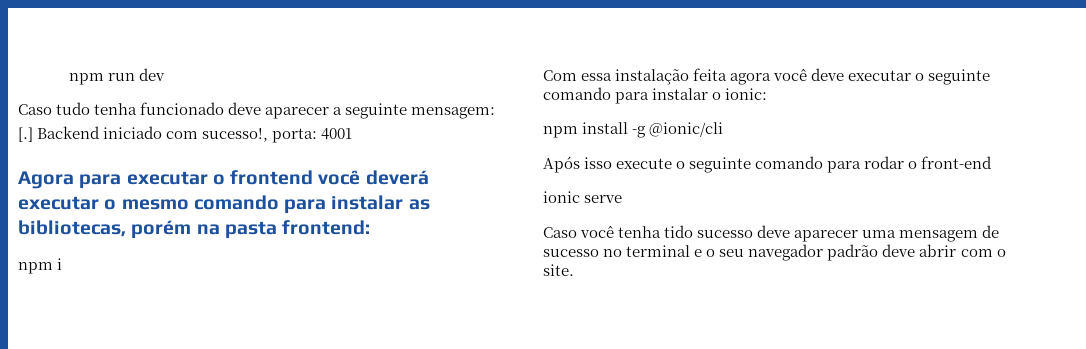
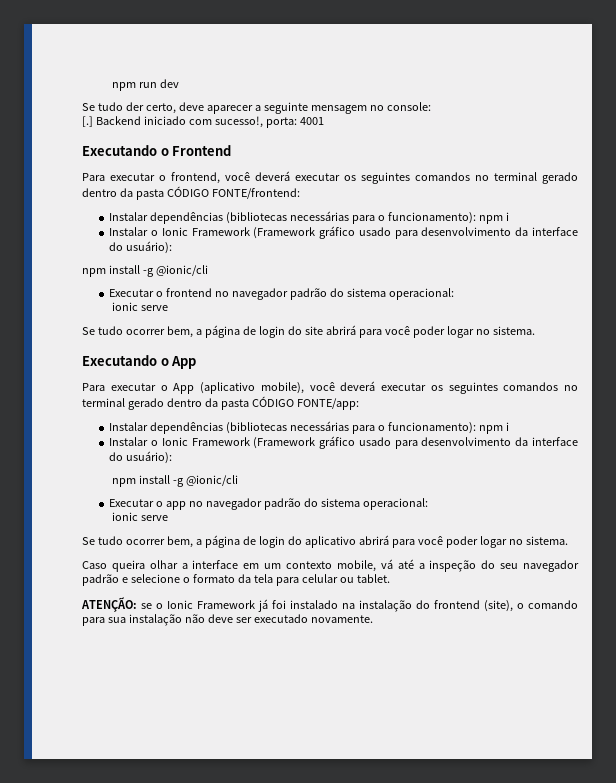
- Caso tudo tenha funcionado deve aparecer a seguinte mensagem:
+ Se tudo der certo, deve aparecer a seguinte mensagem no console:
- Agora para executar o frontend você deverá executar o mesmo comando para instalar as bibliotecas, porém na pasta frontend:
- npm i
- Com essa instalação feita agora você deve executar o seguinte comando para instalar o ionic:
+ Executando o Frontend
+ Para executar o frontend, você deverá executar os seguintes comandos no terminal gerado dentro da pasta CÓDIGO FONTE/frontend:
+ Instalar dependências (bibliotecas necessárias para o funcionamento): npm i
+ Instalar o Ionic Framework (Framework gráfico usado para desenvolvimento da interface do usuário):
  npm install -g @ionic/cli
- Após isso execute o seguinte comando para rodar o front-end
+ Executar o frontend no navegador padrão do sistema operacional:
  ionic serve
- Caso você tenha tido sucesso deve aparecer uma mensagem de sucesso no terminal e o seu navegador padrão deve abrir com o site.
+ Se tudo ocorrer bem, a página de login do site abrirá para você poder logar no sistema.
+ Executando o App
+ Para executar o App (aplicativo mobile), você deverá executar os seguintes comandos no terminal gerado dentro da pasta CÓDIGO FONTE/app:
+ Instalar dependências (bibliotecas necessárias para o funcionamento): npm i
+ Instalar o Ionic Framework (Framework gráfico usado para desenvolvimento da interface do usuário):
+ npm install -g @ionic/cli
+ Executar o app no navegador padrão do sistema operacional:
+ ionic serve
+ Se tudo ocorrer bem, a página de login do aplicativo abrirá para você poder logar no sistema.
+ Caso queira olhar a interface em um contexto mobile, vá até a inspeção do seu navegador padrão e selecione o formato da tela para celular ou tablet.
+ ATENÇÃO: se o Ionic Framework já foi instalado na instalação do frontend (site), o comando para sua instalação não deve ser executado novamente.

